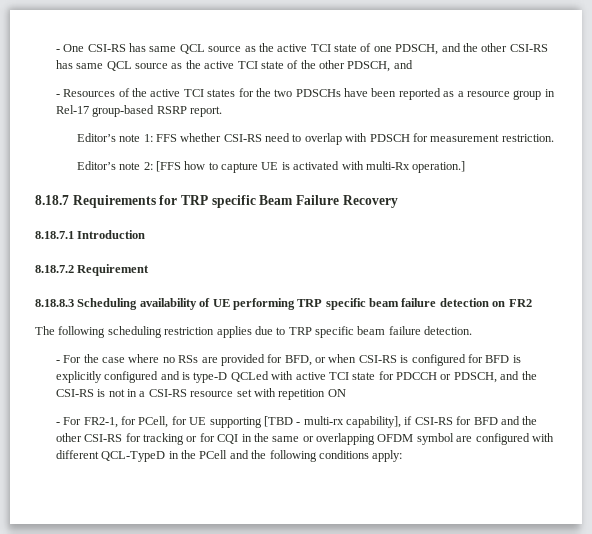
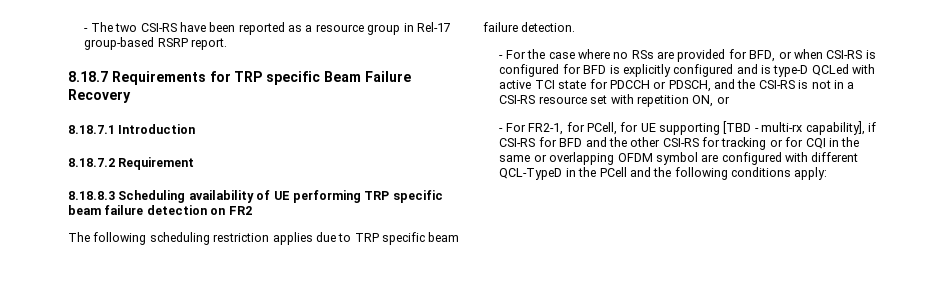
- - One CSI-RS has same QCL source as the active TCI state of one PDSCH, and the other CSI-RS has same QCL source as the active TCI state of the other PDSCH, and
- - Resources of the active TCI states for the two PDSCHs have been reported as a resource group in Rel-17 group-based RSRP report.
+ - The two CSI-RS have been reported as a resource group in Rel-17 group-based RSRP report.
- Editor’s note 1: FFS whether CSI-RS need to overlap with PDSCH for measurement restriction.
- Editor’s note 2: [FFS how to capture UE is activated with multi-Rx operation.]
- - For the case where no RSs are provided for BFD, or when CSI-RS is configured for BFD is explicitly configured and is type-D QCLed with active TCI state for PDCCH or PDSCH, and the CSI-RS is not in a CSI-RS resource set with repetition ON
+ - For the case where no RSs are provided for BFD, or when CSI-RS is configured for BFD is explicitly configured and is type-D QCLed with active TCI state for PDCCH or PDSCH, and the CSI-RS is not in a CSI-RS resource set with repetition ON, or

